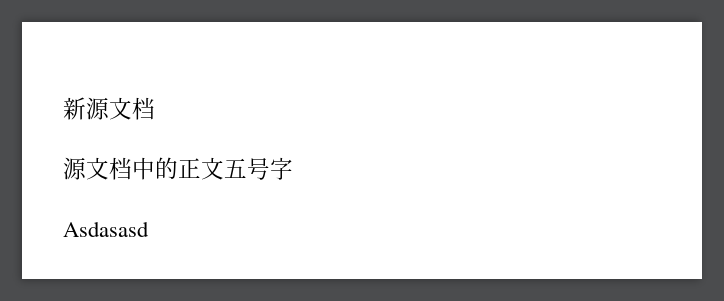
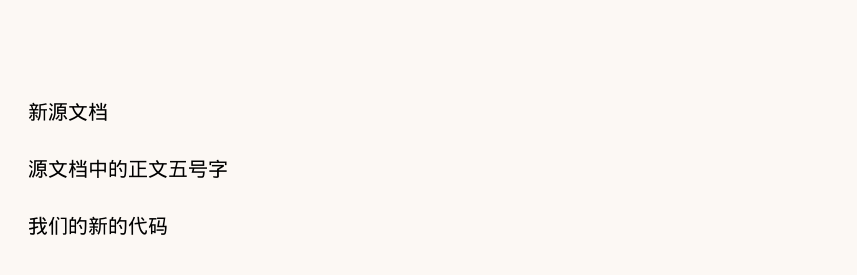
- Asdasasd
+ 我们的新的代码

